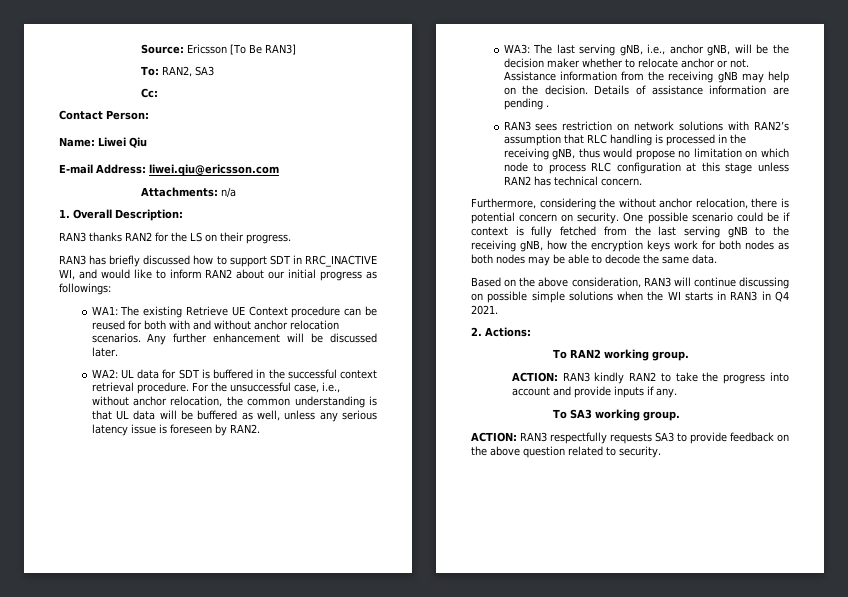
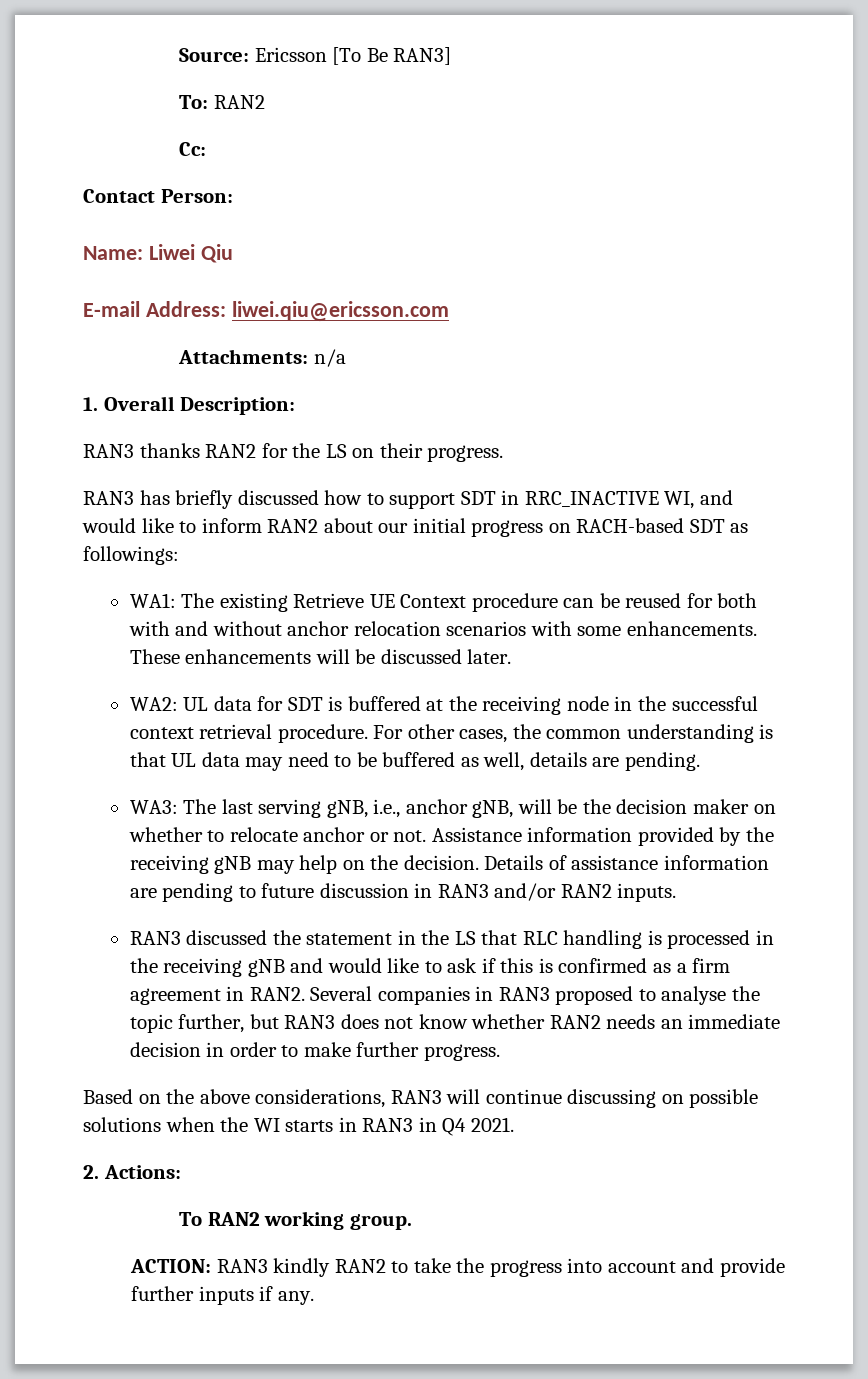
- To: RAN2, SA3
+ To: RAN2
- RAN3 has briefly discussed how to support SDT in RRC_INACTIVE WI, and would like to inform RAN2 about our initial progress as followings:
+ RAN3 has briefly discussed how to support SDT in RRC_INACTIVE WI, and would like to inform RAN2 about our initial progress on RACH-based SDT as followings:
- WA1: The existing Retrieve UE Context procedure can be reused for both with and without anchor relocation scenarios. Any further enhancement will be discussed later.
+ WA1: The existing Retrieve UE Context procedure can be reused for both with and without anchor relocation scenarios with some enhancements. These enhancements will be discussed later.
- WA2: UL data for SDT is buffered in the successful context retrieval procedure.
+ WA2: UL data for SDT is buffered at the receiving node in the successful context retrieval procedure.
- For the unsuccessful case, i.e., without anchor relocation, the common understanding is that UL data will be buffered as well, unless any serious latency issue is foreseen by RAN2.
+ For other cases, the common understanding is that UL data may need to be buffered as well, details are pending.
- WA3: The last serving gNB, i.e., anchor gNB, will be the decision maker whether to relocate anchor or not.
+ WA3: The last serving gNB, i.e., anchor gNB, will be the decision maker on whether to relocate anchor or not.
- Assistance information from the receiving gNB may help on the decision.
+ Assistance information provided by the receiving gNB may help on the decision.
- Details of assistance information are pending .
- RAN3 sees restriction on network solutions with RAN2’s assumption that RLC handling is processed in the receiving gNB, thus would propose no limitation on which node to process RLC configuration at this stage unless RAN2 has technical concern.
- Furthermore, considering the without anchor relocation, there is potential concern on security. One possible scenario could be if context is fully fetched from the last serving gNB to the receiving gNB, how the encryption keys work for both nodes as both nodes may be able to decode the same data.
+ Details of assistance information are pending to future discussion in RAN3 and/or RAN2 inputs.
+ RAN3 discussed the statement in the LS that RLC handling is processed in the receiving gNB and would like to ask if this is confirmed as a firm agreement in RAN2. Several companies in RAN3 proposed to analyse the topic further, but RAN3 does not know whether RAN2 needs an immediate decision in order to make further progress.
- Based on the above consideration, RAN3 will continue discussing on possible simple solutions when the WI starts in RAN3 in Q4 2021.
+ Based on the above considerations, RAN3 will continue discussing on possible solutions when the WI starts in RAN3 in Q4 2021.
- ACTION: RAN3 kindly RAN2 to take the progress into account and provide inputs if any.
+ ACTION: RAN3 kindly RAN2 to take the progress into account and provide further inputs if any.
- To SA3 working group.
- ACTION: RAN3 respectfully requests SA3 to provide feedback on the above question related to security.

